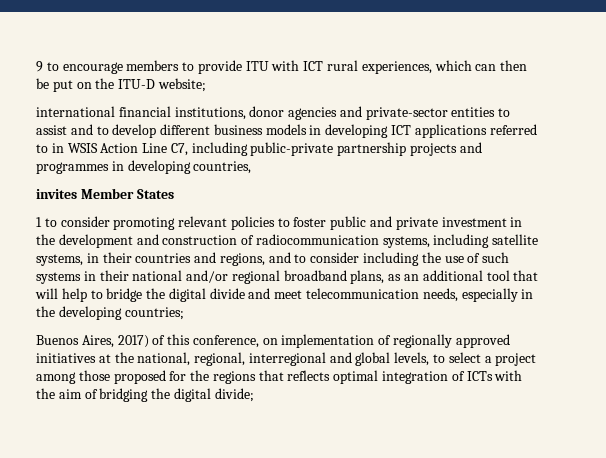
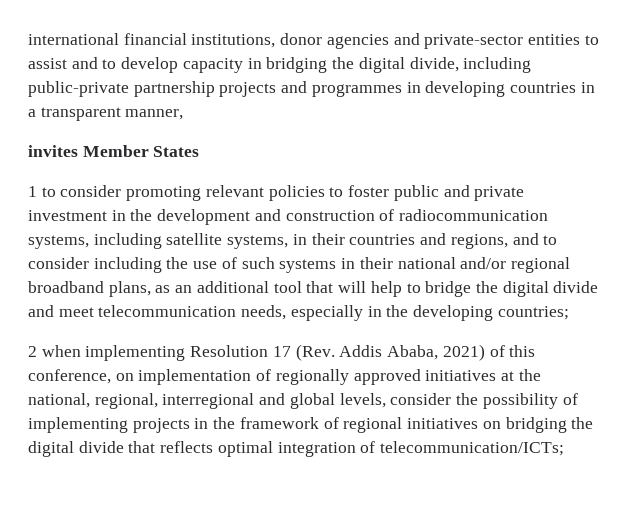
- 9 to encourage members to provide ITU with ICT rural experiences, which can then be put on the ITU-D website;
- international financial institutions, donor agencies and private-sector entities to assist and to develop different business models in developing ICT applications referred to in WSIS Action Line C7, including public-private partnership projects and programmes in developing countries,
+ international financial institutions, donor agencies and private-sector entities to assist and to develop capacity in bridging the digital divide, including public-private partnership projects and programmes in developing countries in a transparent manner,
- Buenos Aires, 2017) of this conference, on implementation of regionally approved initiatives at the national, regional, interregional and global levels, to select a project among those proposed for the regions that reflects optimal integration of ICTs with the aim of bridging the digital divide;
+ 2 when implementing Resolution 17 (Rev. Addis Ababa, 2021) of this conference, on implementation of regionally approved initiatives at the national, regional, interregional and global levels, consider the possibility of implementing projects in the framework of regional initiatives on bridging the digital divide that reflects optimal integration of telecommunication/ICTs;

